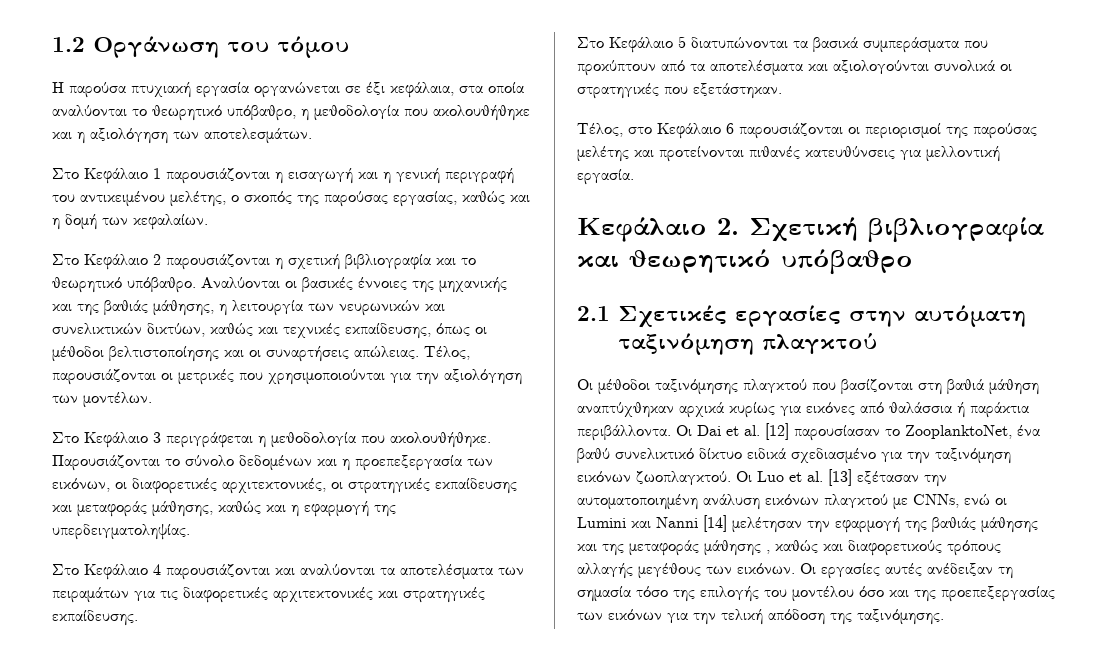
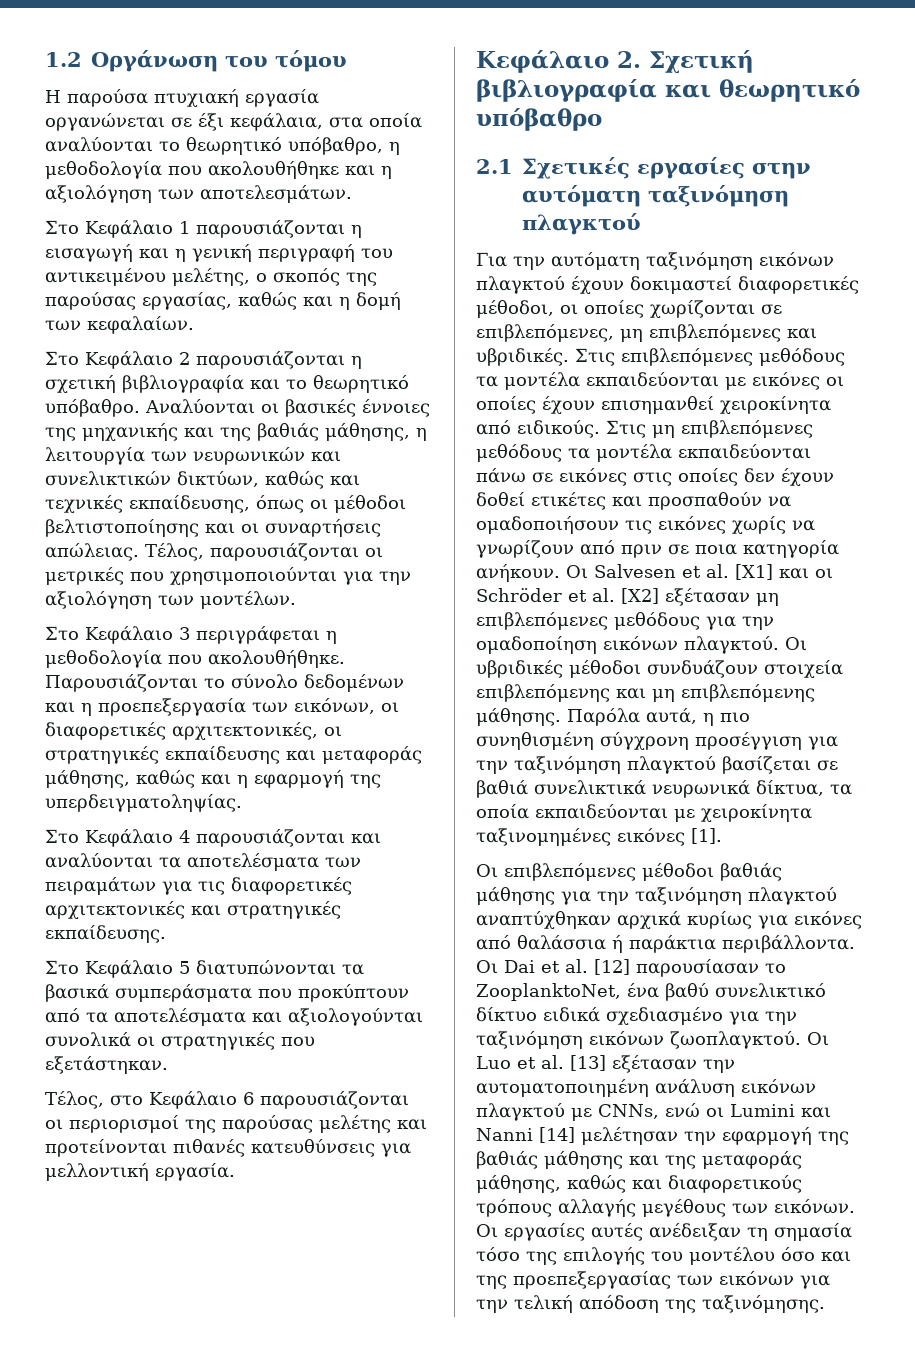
- Οι μέθοδοι ταξινόμησης πλαγκτού που βασίζονται στη βαθιά μάθηση αναπτύχθηκαν αρχικά κυρίως για εικόνες από θαλάσσια ή παράκτια περιβάλλοντα.
+ Για την αυτόματη ταξινόμηση εικόνων πλαγκτού έχουν δοκιμαστεί διαφορετικές μέθοδοι, οι οποίες χωρίζονται σε επιβλεπόμενες, μη επιβλεπόμενες και υβριδικές. Στις επιβλεπόμενες μεθόδους τα μοντέλα εκπαιδεύονται με εικόνες οι οποίες έχουν επισημανθεί χειροκίνητα από ειδικούς. Στις μη επιβλεπόμενες μεθόδους τα μοντέλα εκπαιδεύονται πάνω σε εικόνες στις οποίες δεν έχουν δοθεί ετικέτες και προσπαθούν να ομαδοποιήσουν τις εικόνες χωρίς να γνωρίζουν από πριν σε ποια κατηγορία ανήκουν. Οι Salvesen et al. [Χ1] και οι Schröder et al. [Χ2] εξέτασαν μη επιβλεπόμενες μεθόδους για την ομαδοποίηση εικόνων πλαγκτού. Οι υβριδικές μέθοδοι συνδυάζουν στοιχεία επιβλεπόμενης και μη επιβλεπόμενης μάθησης. Παρόλα αυτά, η πιο συνηθισμένη σύγχρονη προσέγγιση για την ταξινόμηση πλαγκτού βασίζεται σε βαθιά συνελικτικά νευρωνικά δίκτυα, τα οποία εκπαιδεύονται με χειροκίνητα ταξινομημένες εικόνες [1].
+ Οι επιβλεπόμενες μέθοδοι βαθιάς μάθησης για την ταξινόμηση πλαγκτού αναπτύχθηκαν αρχικά κυρίως για εικόνες από θαλάσσια ή παράκτια περιβάλλοντα.
- Οι Luo et al. [13] εξέτασαν την αυτοματοποιημένη ανάλυση εικόνων πλαγκτού με CNNs, ενώ οι Lumini και Nanni [14] μελέτησαν την εφαρμογή της βαθιάς μάθησης και της μεταφοράς μάθησης , καθώς και διαφορετικούς τρόπους αλλαγής μεγέθους των εικόνων.
+ Οι Luo et al. [13] εξέτασαν την αυτοματοποιημένη ανάλυση εικόνων πλαγκτού με CNNs, ενώ οι Lumini και Nanni [14] μελέτησαν την εφαρμογή της βαθιάς μάθησης και της μεταφοράς μάθησης, καθώς και διαφορετικούς τρόπους αλλαγής μεγέθους των εικόνων.

